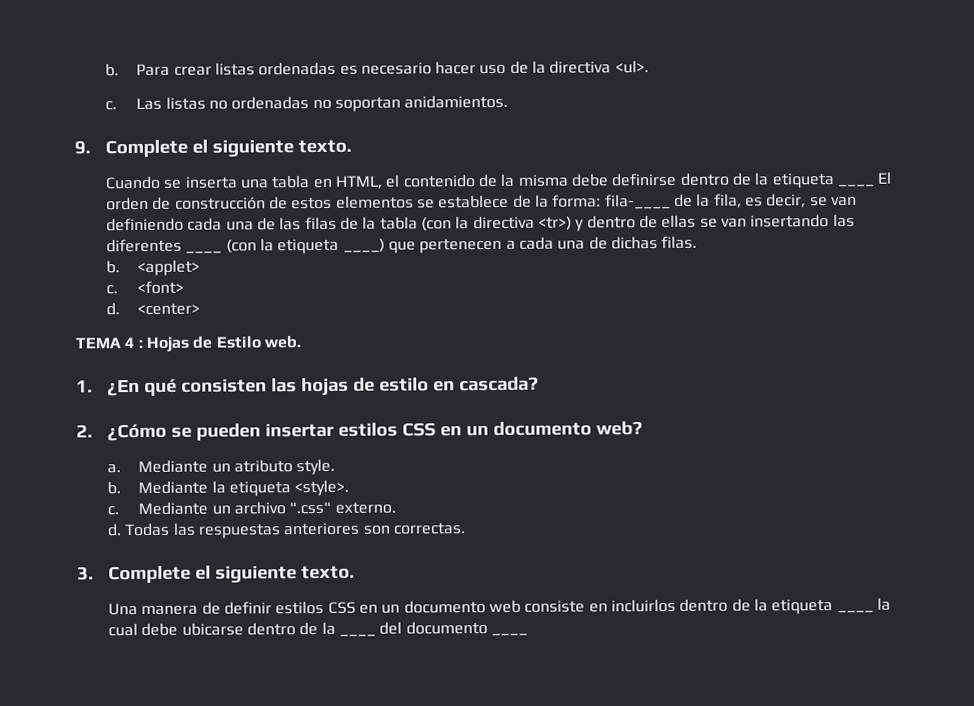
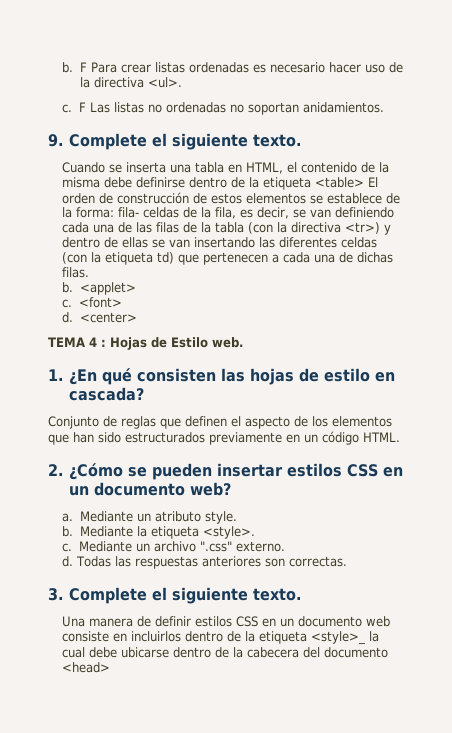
- b. Para crear listas ordenadas es necesario hacer uso de la directiva <ul>.
+ b. F Para crear listas ordenadas es necesario hacer uso de la directiva <ul>.
- Las listas no ordenadas no soportan anidamientos.
+ F Las listas no ordenadas no soportan anidamientos.
- Cuando se inserta una tabla en HTML, el contenido de la misma debe definirse dentro de la etiqueta ____ El orden de construcción de estos elementos se establece de la forma:
+ Cuando se inserta una tabla en HTML, el contenido de la misma debe definirse dentro de la etiqueta <table> El orden de construcción de estos elementos se establece de la forma:
- fila-____ de la fila, es decir, se van definiendo cada una de las filas de la tabla (con la directiva <tr>) y dentro de ellas se van insertando las diferentes ____ (con la etiqueta ____) que pertenecen a cada una de dichas filas.
+ fila- celdas de la fila, es decir, se van definiendo cada una de las filas de la tabla (con la directiva <tr>) y dentro de ellas se van insertando las diferentes celdas (con la etiqueta td) que pertenecen a cada una de dichas filas.
+ Conjunto de reglas que definen el aspecto de los elementos que han sido estructurados previamente en un código HTML.
- Una manera de definir estilos CSS en un documento web consiste en incluirlos dentro de la etiqueta ____ la cual debe ubicarse dentro de la ____ del documento ____
+ Una manera de definir estilos CSS en un documento web consiste en incluirlos dentro de la etiqueta <style>_ la cual debe ubicarse dentro de la cabecera del documento <head>

